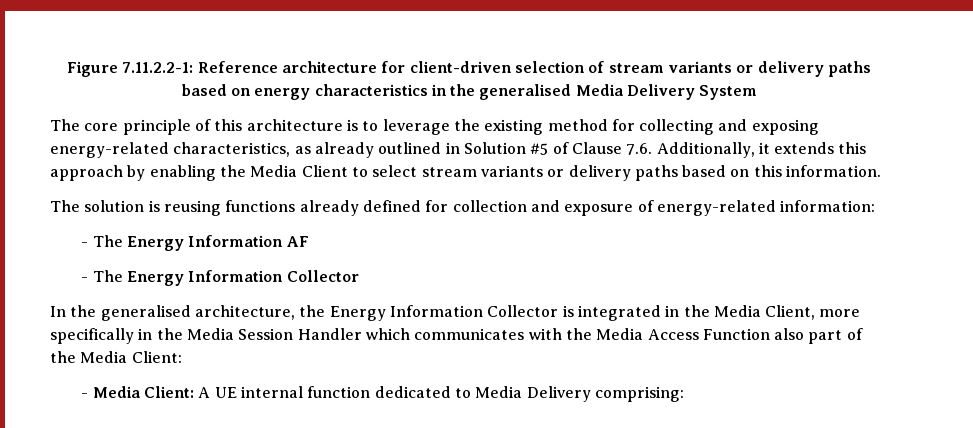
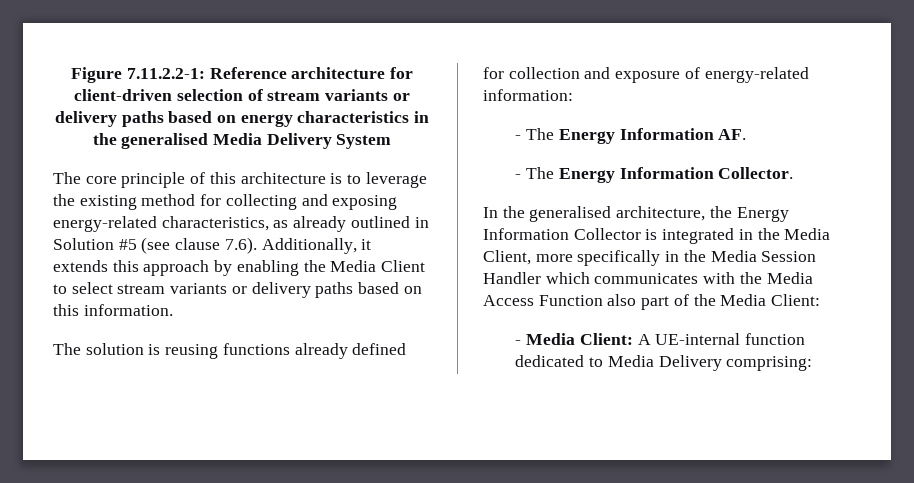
- The core principle of this architecture is to leverage the existing method for collecting and exposing energy-related characteristics, as already outlined in Solution #5 of Clause 7.6. Additionally, it extends this approach by enabling the Media Client to select stream variants or delivery paths based on this information.
+ The core principle of this architecture is to leverage the existing method for collecting and exposing energy-related characteristics, as already outlined in Solution #5 (see clause 7.6). Additionally, it extends this approach by enabling the Media Client to select stream variants or delivery paths based on this information.
- - The Energy Information AF
- - The Energy Information Collector
+ - The Energy Information AF.
+ - The Energy Information Collector.
- - Media Client: A UE internal function dedicated to Media Delivery comprising:
+ - Media Client: A UE-internal function dedicated to Media Delivery comprising:

